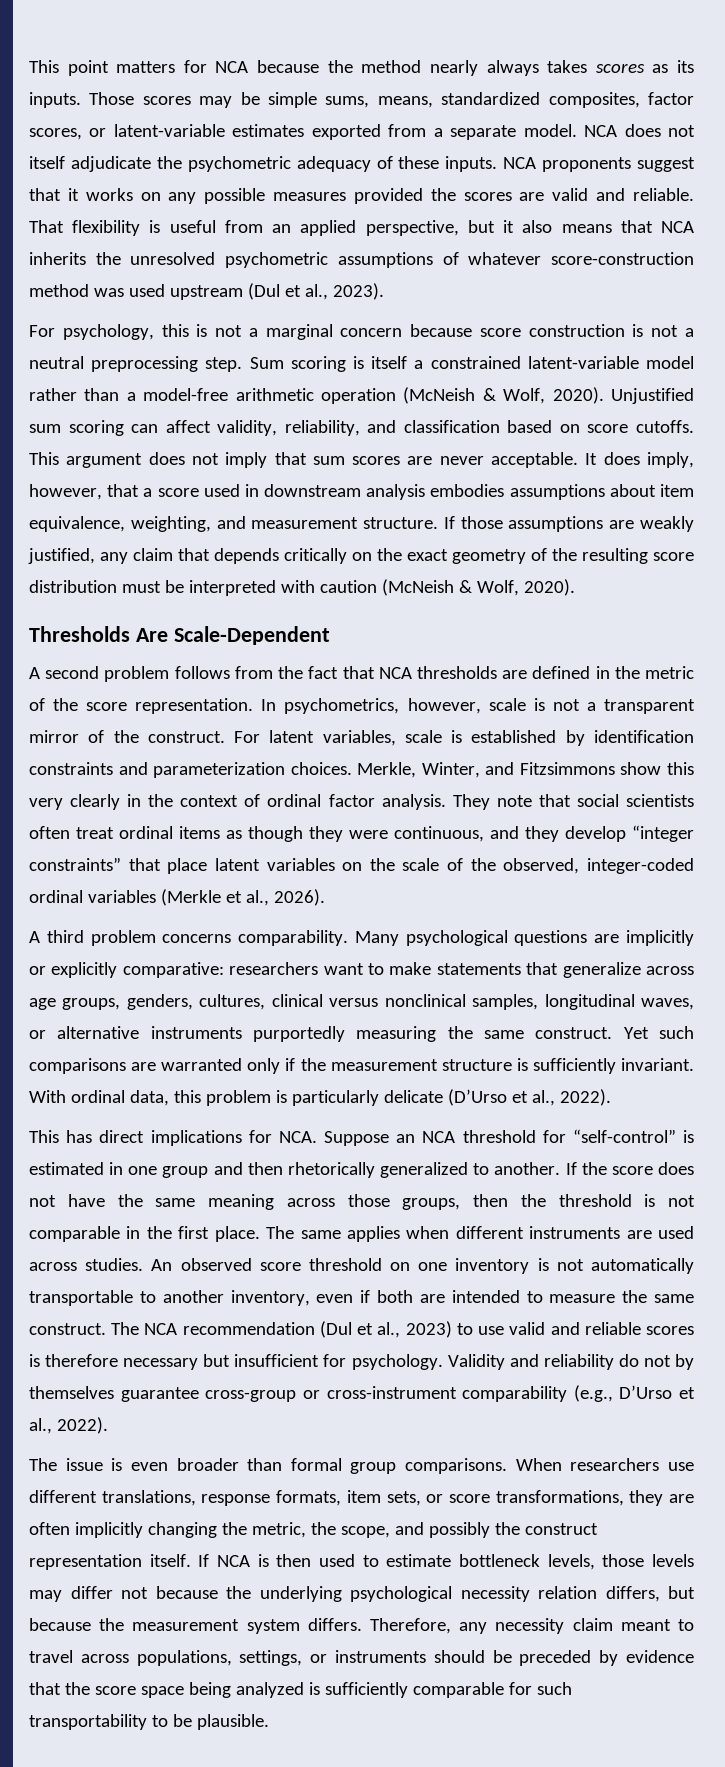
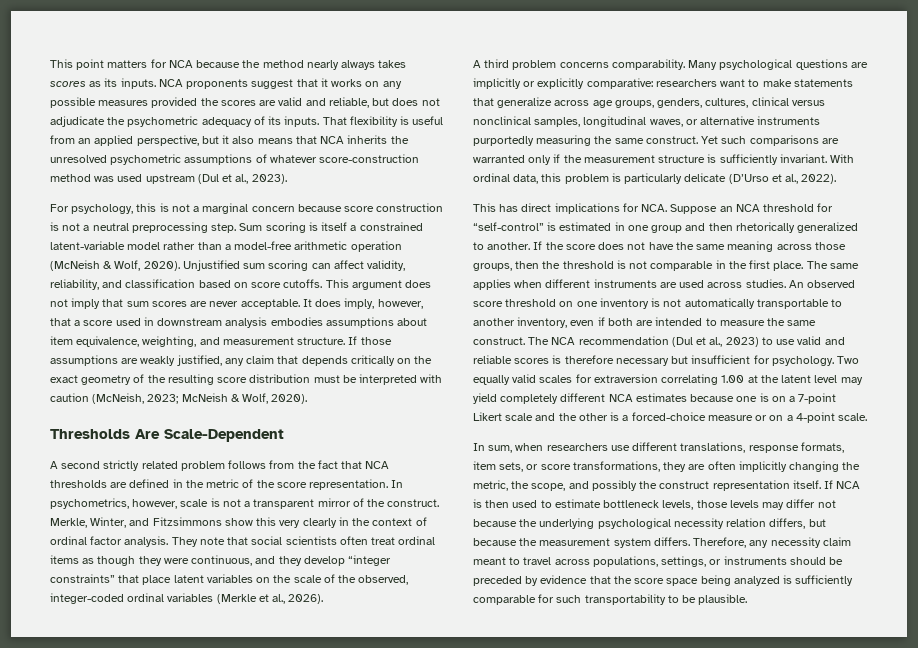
- Those scores may be simple sums, means, standardized composites, factor scores, or latent-variable estimates exported from a separate model. NCA does not itself adjudicate the psychometric adequacy of these inputs.
- NCA proponents suggest that it works on any possible measures provided the scores are valid and reliable.
+ NCA proponents suggest that it works on any possible measures provided the scores are valid and reliable, but does not adjudicate the psychometric adequacy of its inputs.
- If those assumptions are weakly justified, any claim that depends critically on the exact geometry of the resulting score distribution must be interpreted with caution (McNeish & Wolf, 2020).
+ If those assumptions are weakly justified, any claim that depends critically on the exact geometry of the resulting score distribution must be interpreted with caution (McNeish, 2023; McNeish & Wolf, 2020).
- A second problem follows from the fact that NCA thresholds are defined in the metric of the score representation.
+ A second strictly related problem follows from the fact that NCA thresholds are defined in the metric of the score representation.
- For latent variables, scale is established by identification constraints and parameterization choices.
- Validity and reliability do not by themselves guarantee cross-group or cross-instrument comparability (e.g., D’Urso et al., 2022).
- The issue is even broader than formal group comparisons. When researchers use different translations, response formats, item sets, or score transformations, they are often implicitly changing the metric, the scope, and possibly the construct representation itself.
+ Two equally valid scales for extraversion correlating 1.00 at the latent level may yield completely different NCA estimates because one is on a 7-point Likert scale and the other is a forced-choice measure or on a 4-point scale.
+ In sum, when researchers use different translations, response formats, item sets, or score transformations, they are often implicitly changing the metric, the scope, and possibly the construct representation itself.

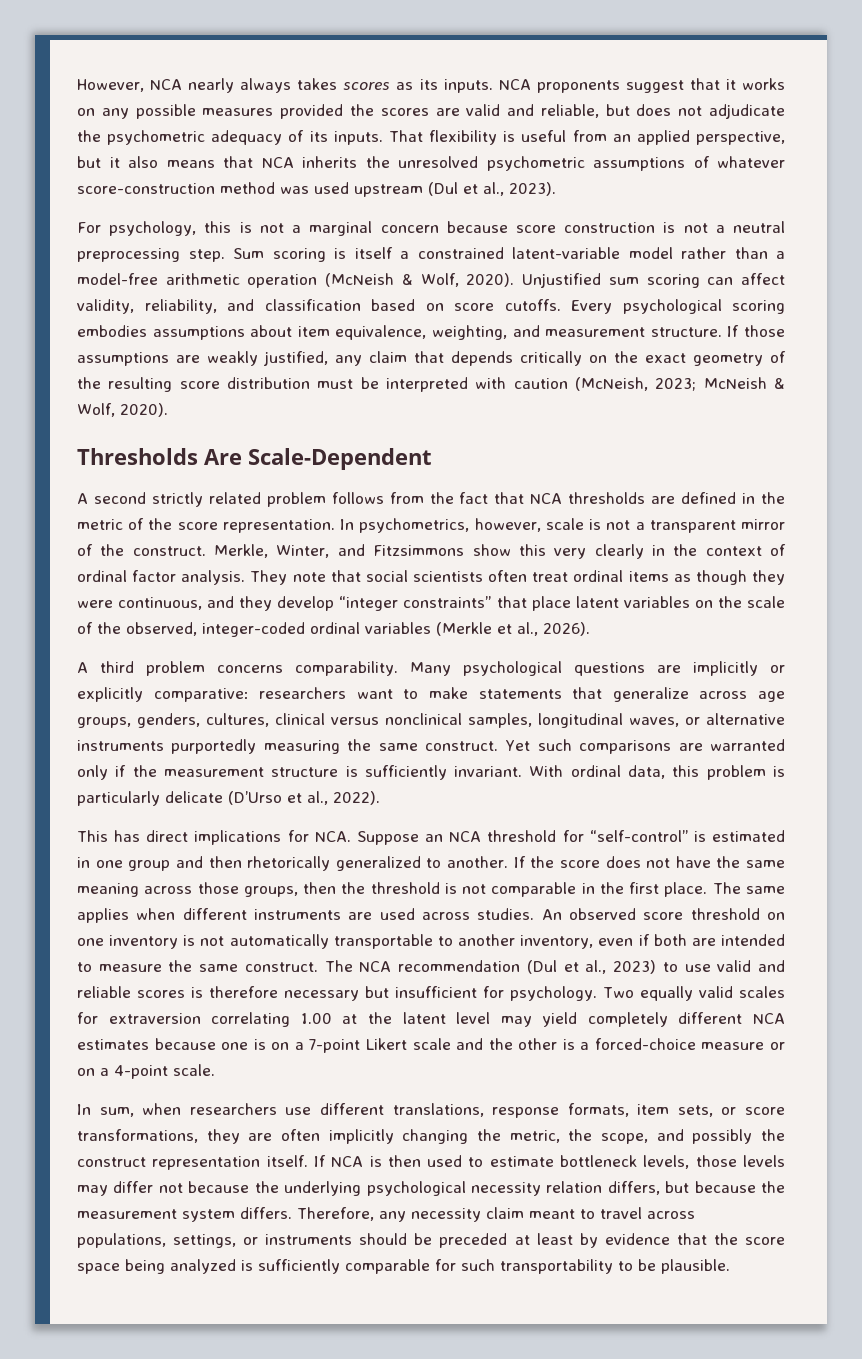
- This point matters for NCA because the method nearly always takes scores as its inputs.
+ However, NCA nearly always takes scores as its inputs.
- This argument does not imply that sum scores are never acceptable. It does imply, however, that a score used in downstream analysis embodies assumptions about item equivalence, weighting, and measurement structure.
+ Every psychological scoring embodies assumptions about item equivalence, weighting, and measurement structure.
- Therefore, any necessity claim meant to travel across populations, settings, or instruments should be preceded by evidence that the score space being analyzed is sufficiently comparable for such transportability to be plausible.
+ Therefore, any necessity claim meant to travel across populations, settings, or instruments should be preceded at least by evidence that the score space being analyzed is sufficiently comparable for such transportability to be plausible.

